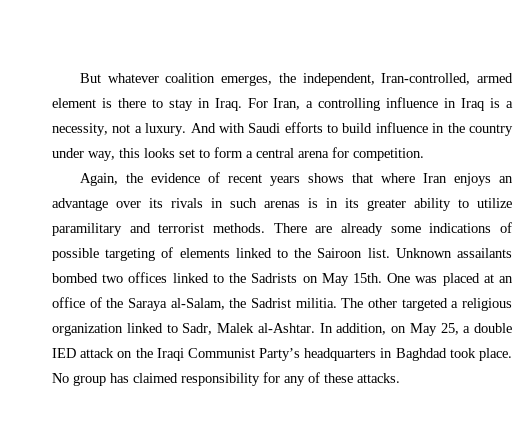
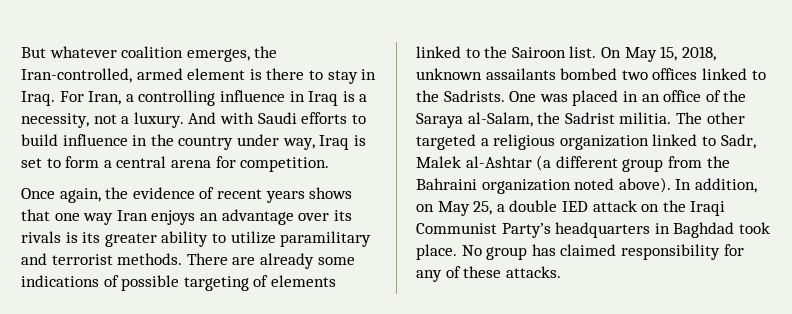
- But whatever coalition emerges, the independent, Iran-controlled, armed element is there to stay in Iraq.
+ But whatever coalition emerges, the Iran-controlled, armed element is there to stay in Iraq.
- And with Saudi efforts to build influence in the country under way, this looks set to form a central arena for competition.
+ And with Saudi efforts to build influence in the country under way, Iraq is set to form a central arena for competition.
- Again, the evidence of recent years shows that where Iran enjoys an advantage over its rivals in such arenas is in its greater ability to utilize paramilitary and terrorist methods.
+ Once again, the evidence of recent years shows that one way Iran enjoys an advantage over its rivals is its greater ability to utilize paramilitary and terrorist methods.
- Unknown assailants bombed two offices linked to the Sadrists on May 15th.
+ On May 15, 2018, unknown assailants bombed two offices linked to the Sadrists.
- One was placed at an office of the Saraya al-Salam, the Sadrist militia.
+ One was placed in an office of the Saraya al-Salam, the Sadrist militia.
- The other targeted a religious organization linked to Sadr, Malek al-Ashtar.
+ The other targeted a religious organization linked to Sadr, Malek al-Ashtar (a different group from the Bahraini organization noted above).

